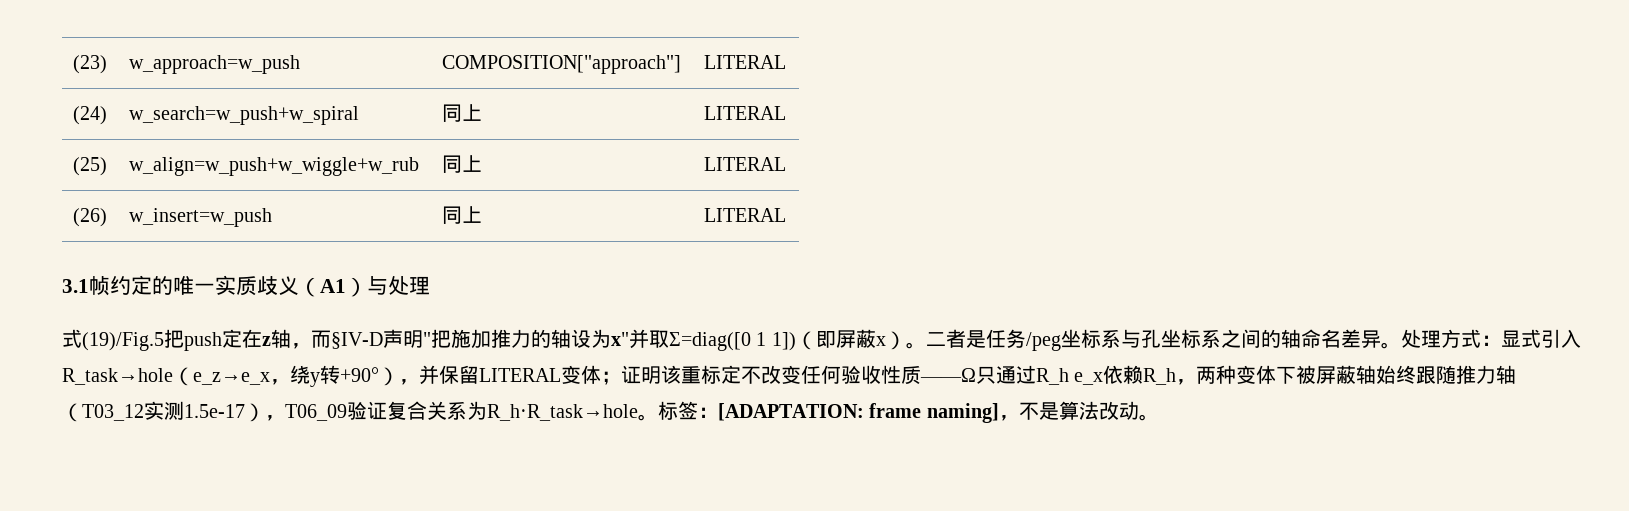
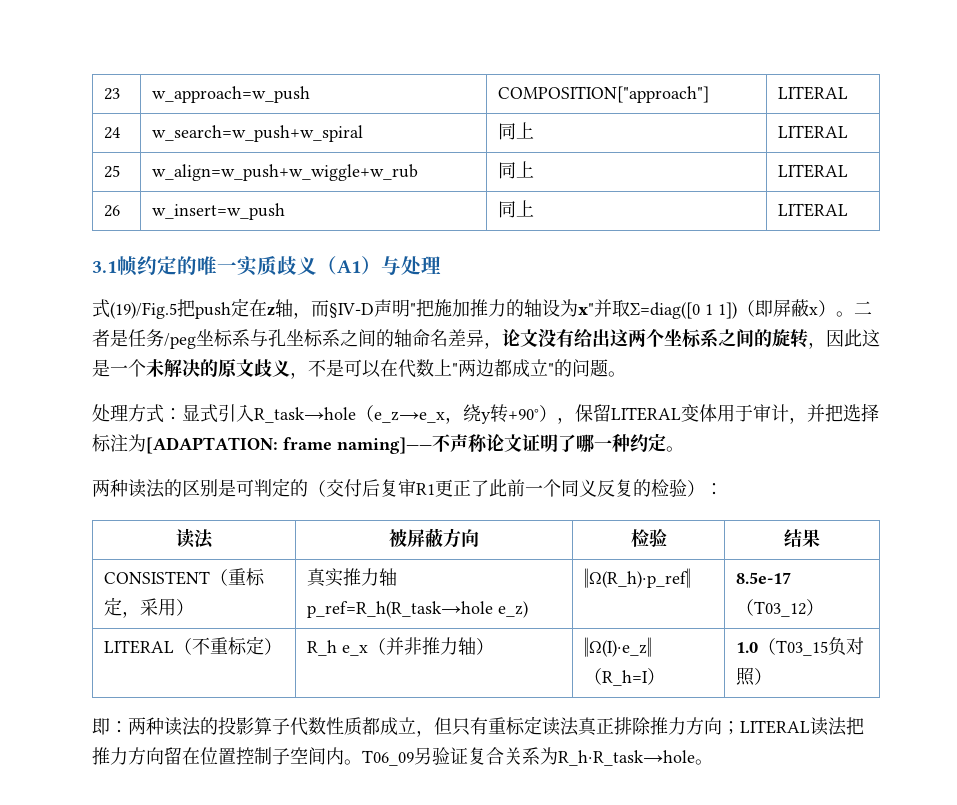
- (23) | w_approach=w_push | COMPOSITION["approach"] | LITERAL
+ 23 | w_approach=w_push | COMPOSITION["approach"] | LITERAL
- (24) | w_search=w_push+w_spiral | 同上 | LITERAL
+ 24 | w_search=w_push+w_spiral | 同上 | LITERAL
- (25) | w_align=w_push+w_wiggle+w_rub | 同上 | LITERAL
+ 25 | w_align=w_push+w_wiggle+w_rub | 同上 | LITERAL
- (26) | w_insert=w_push | 同上 | LITERAL
+ 26 | w_insert=w_push | 同上 | LITERAL
- 二者是任务/peg坐标系与孔坐标系之间的轴命名差异。处理方式：显式引入R_task→hole（e_z→e_x，绕y转+90°），并保留LITERAL变体；证明该重标定不改变任何验收性质——Ω只通过R_h e_x依赖R_h，两种变体下被屏蔽轴始终跟随推力轴（T03_12实测1.5e-17），T06_09验证复合关系为R_h·R_task→hole。标签：[ADAPTATION: frame naming]，不是算法改动。
+ 二者是任务/peg坐标系与孔坐标系之间的轴命名差异，论文没有给出这两个坐标系之间的旋转，因此这是一个未解决的原文歧义，不是可以在代数上"两边都成立"的问题。
+ 处理方式：显式引入R_task→hole（e_z→e_x，绕y转+90°），保留LITERAL变体用于审计，并把选择标注为[ADAPTATION: frame naming]——不声称论文证明了哪一种约定。
+ 两种读法的区别是可判定的（交付后复审R1更正了此前一个同义反复的检验）：
+ 读法 | 被屏蔽方向 | 检验 | 结果
+ CONSISTENT（重标定，采用） | 真实推力轴p_ref=R_h(R_task→hole e_z) | ‖Ω(R_h)·p_ref‖ | 8.5e-17（T03_12）
+ LITERAL（不重标定） | R_h e_x（并非推力轴） | ‖Ω(I)·e_z‖（R_h=I） | 1.0（T03_15负对照）
+ 即：两种读法的投影算子代数性质都成立，但只有重标定读法真正排除推力方向；LITERAL读法把推力方向留在位置控制子空间内。T06_09另验证复合关系为R_h·R_task→hole。

